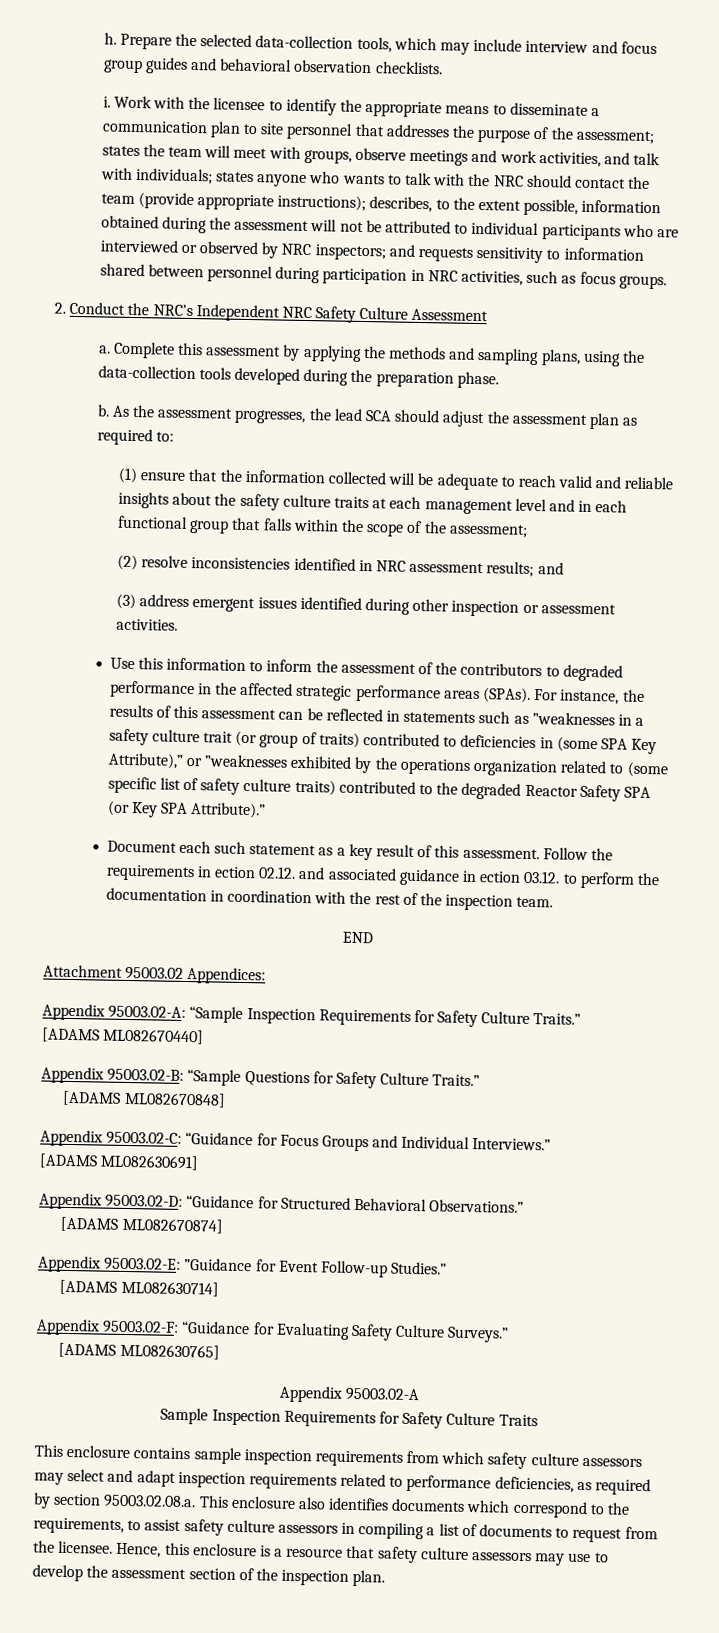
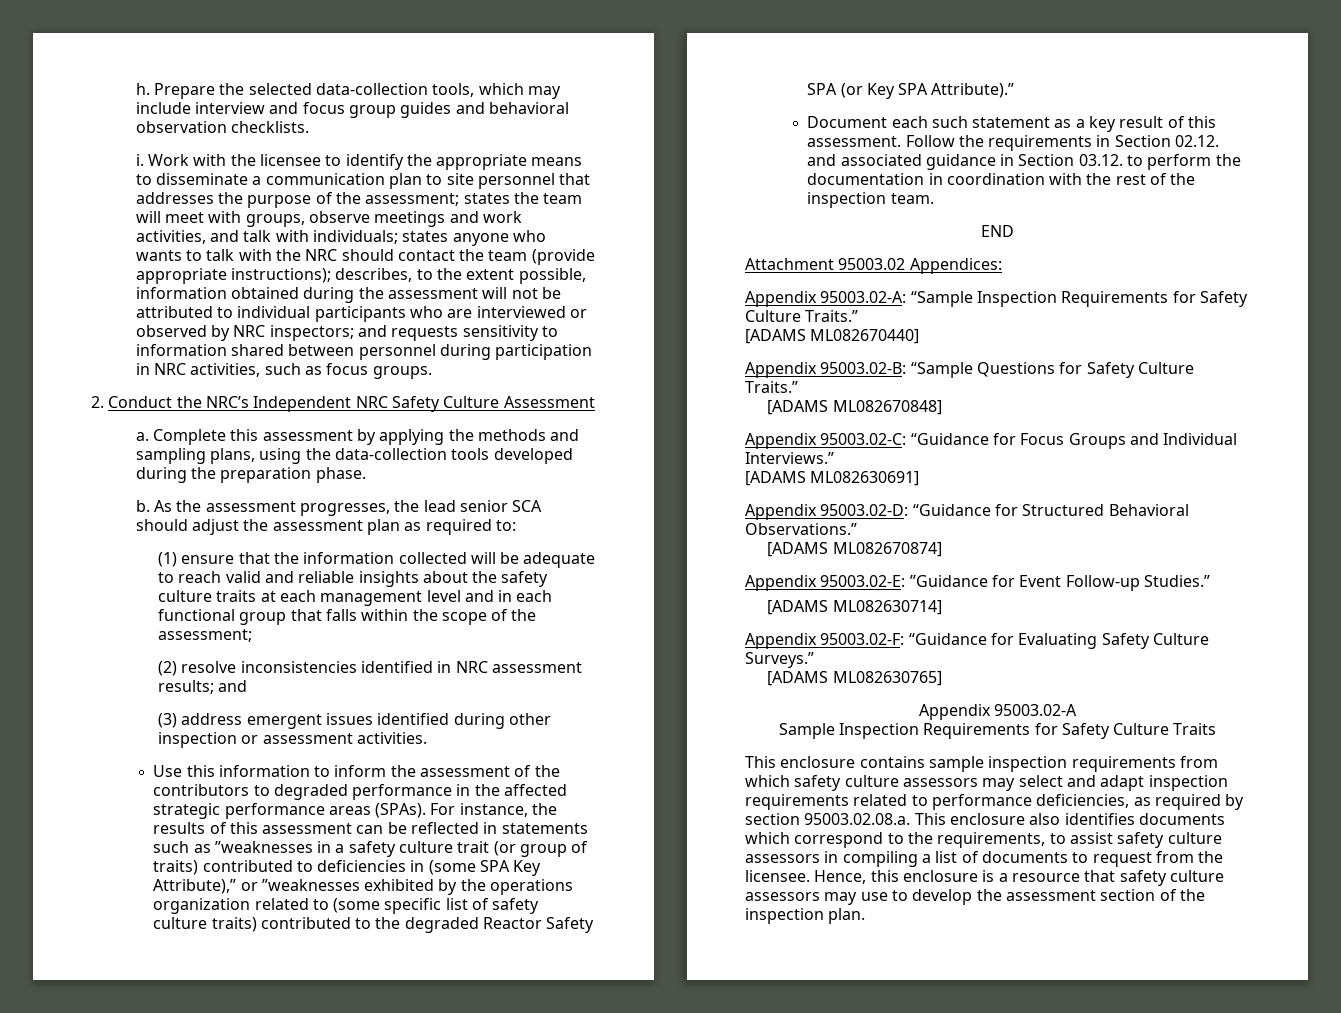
- As the assessment progresses, the lead SCA should adjust the assessment plan as required to:
+ As the assessment progresses, the lead senior SCA should adjust the assessment plan as required to:
- Follow the requirements in ection 02.12. and associated guidance in ection 03.12. to perform the documentation in coordination with the rest of the inspection team.
+ Follow the requirements in Section 02.12. and associated guidance in Section 03.12. to perform the documentation in coordination with the rest of the inspection team.

